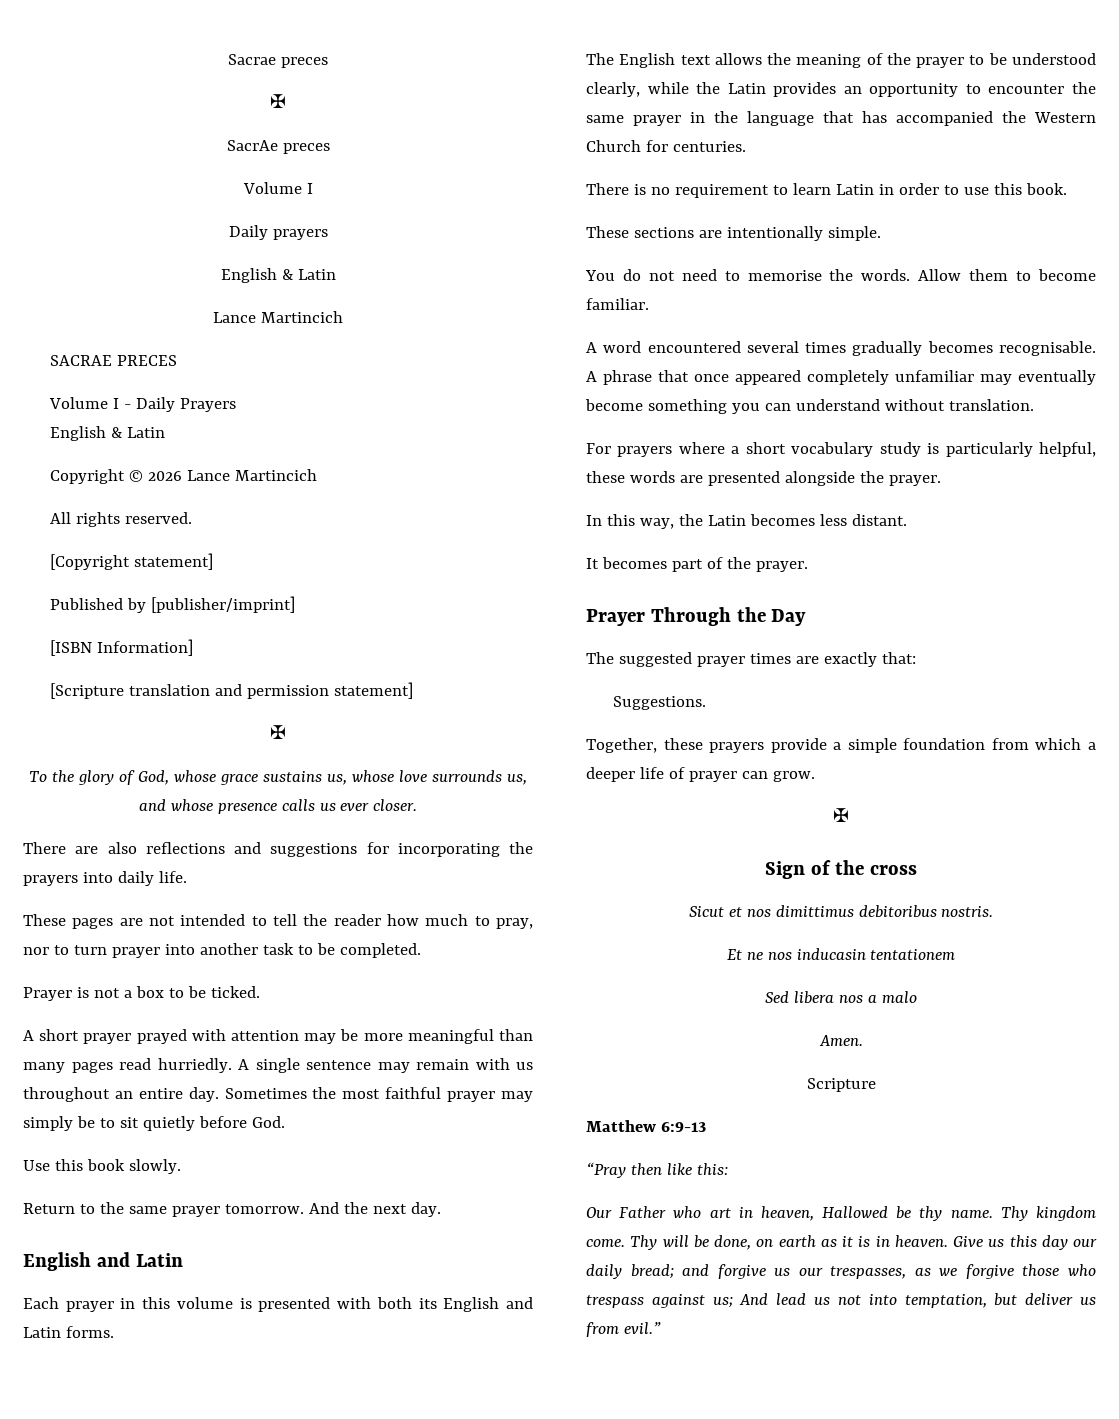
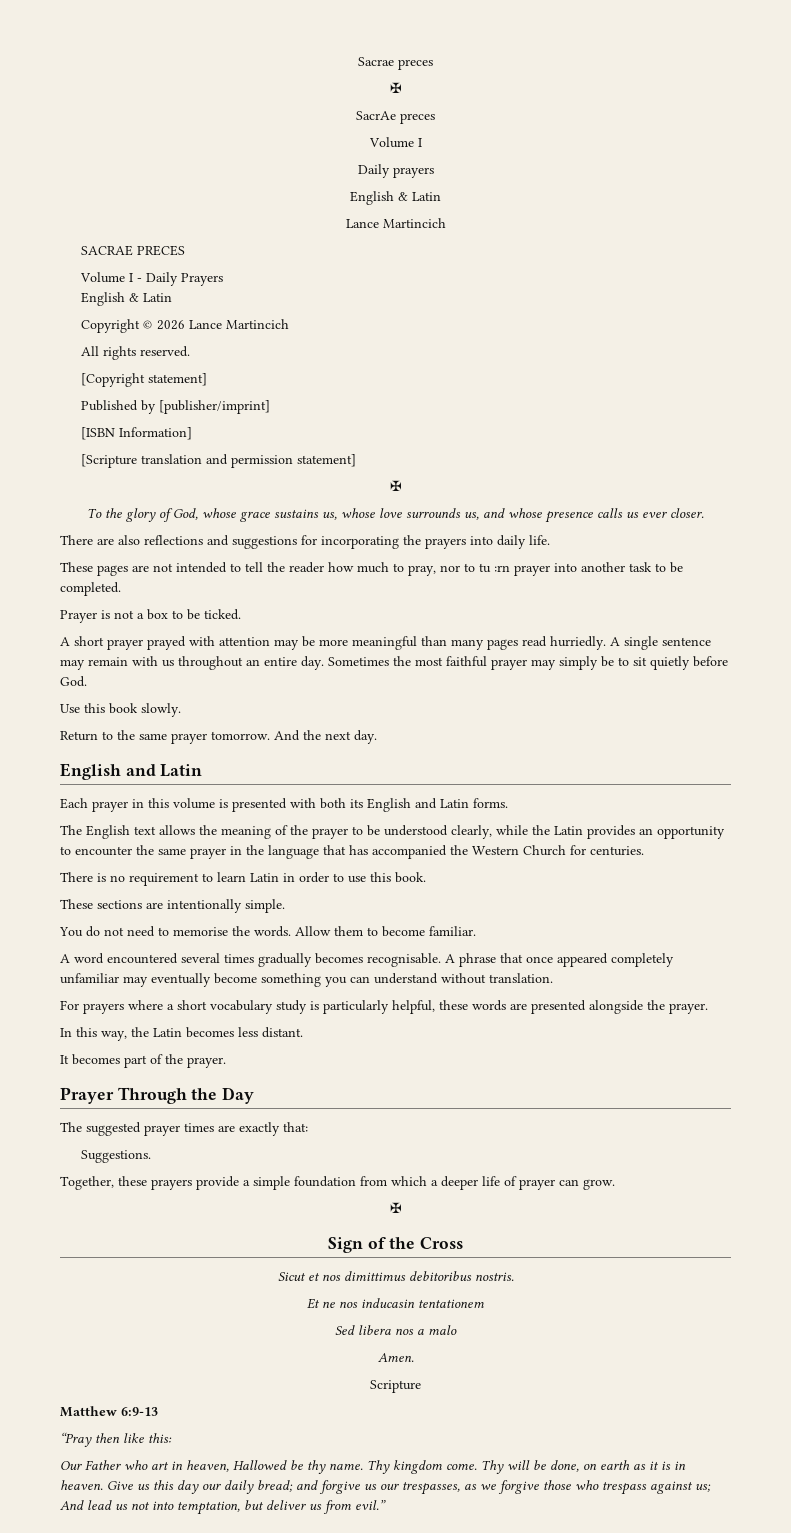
- These pages are not intended to tell the reader how much to pray, nor to turn prayer into another task to be completed.
+ These pages are not intended to tell the reader how much to pray, nor to tu :rn prayer into another task to be completed.
- Sign of the cross
+ Sign of the Cross

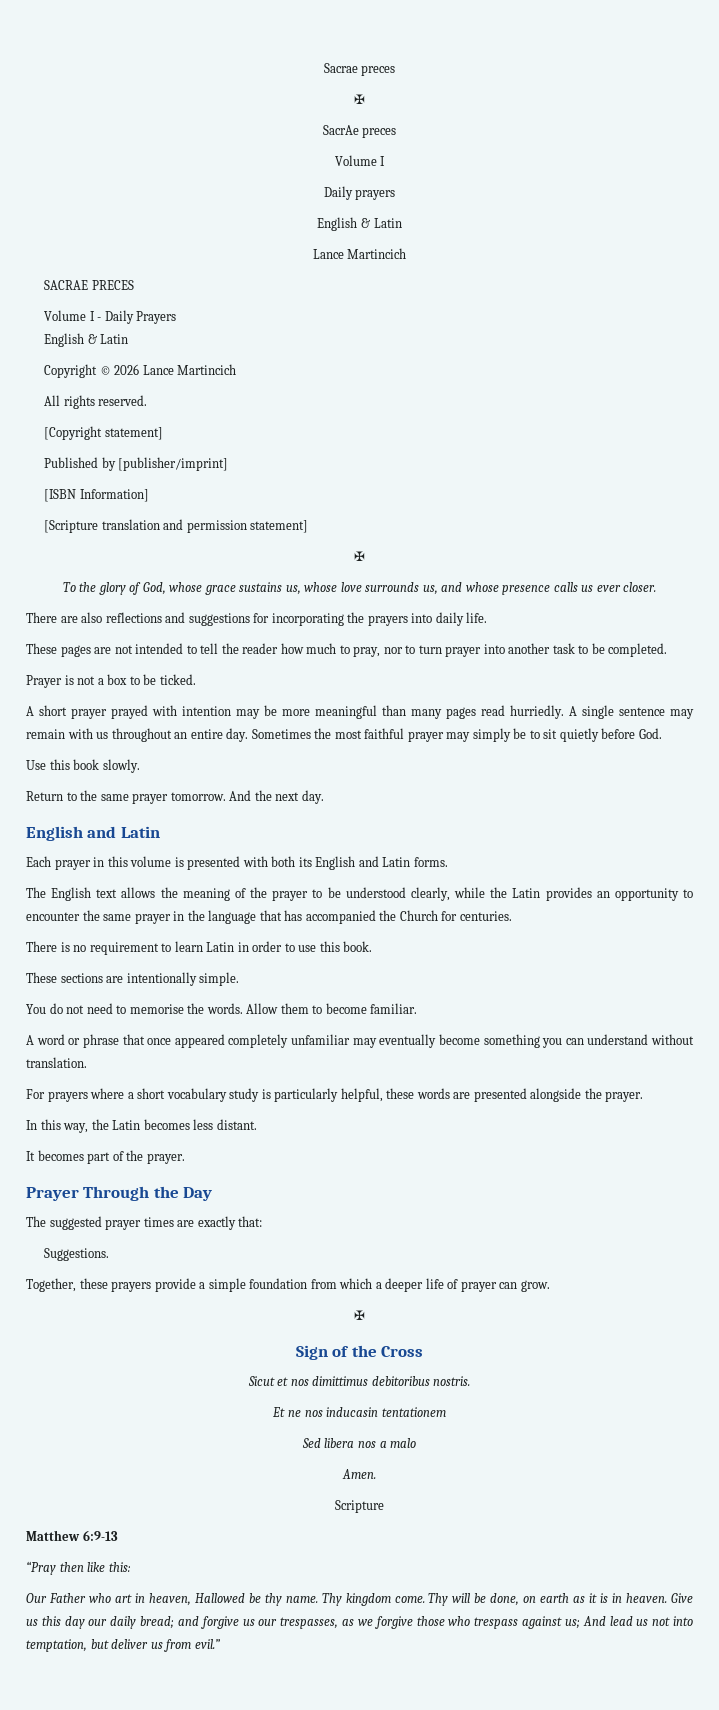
- These pages are not intended to tell the reader how much to pray, nor to tu :rn prayer into another task to be completed.
+ These pages are not intended to tell the reader how much to pray, nor to turn prayer into another task to be completed.
- A short prayer prayed with attention may be more meaningful than many pages read hurriedly.
+ A short prayer prayed with intention may be more meaningful than many pages read hurriedly.
- The English text allows the meaning of the prayer to be understood clearly, while the Latin provides an opportunity to encounter the same prayer in the language that has accompanied the Western Church for centuries.
+ The English text allows the meaning of the prayer to be understood clearly, while the Latin provides an opportunity to encounter the same prayer in the language that has accompanied the Church for centuries.
- A word encountered several times gradually becomes recognisable. A phrase that once appeared completely unfamiliar may eventually become something you can understand without translation.
+ A word or phrase that once appeared completely unfamiliar may eventually become something you can understand without translation.

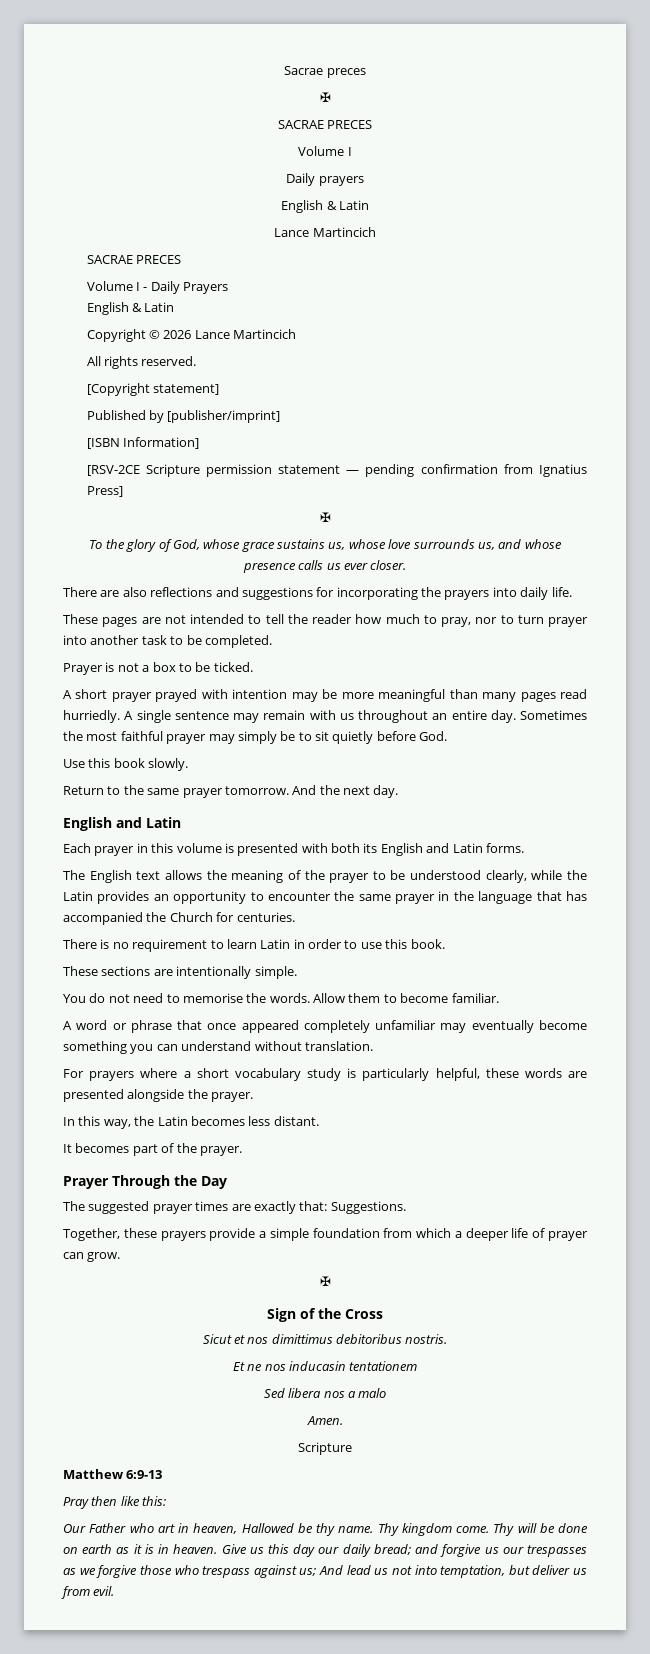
  Sacrae preces
  ✠
- SacrAe preces
+ SACRAE PRECES
- [Scripture translation and permission statement]
+ [RSV-2CE Scripture permission statement — pending confirmation from Ignatius Press]
- The suggested prayer times are exactly that:
- Suggestions.
+ The suggested prayer times are exactly that: Suggestions.
- “Pray then like this:
+ Pray then like this:
- Thy will be done, on earth as it is in heaven.
+ Thy will be done on earth as it is in heaven.
- Give us this day our daily bread; and forgive us our trespasses, as we forgive those who trespass against us; And lead us not into temptation, but deliver us from evil.”
+ Give us this day our daily bread; and forgive us our trespasses as we forgive those who trespass against us; And lead us not into temptation, but deliver us from evil.

